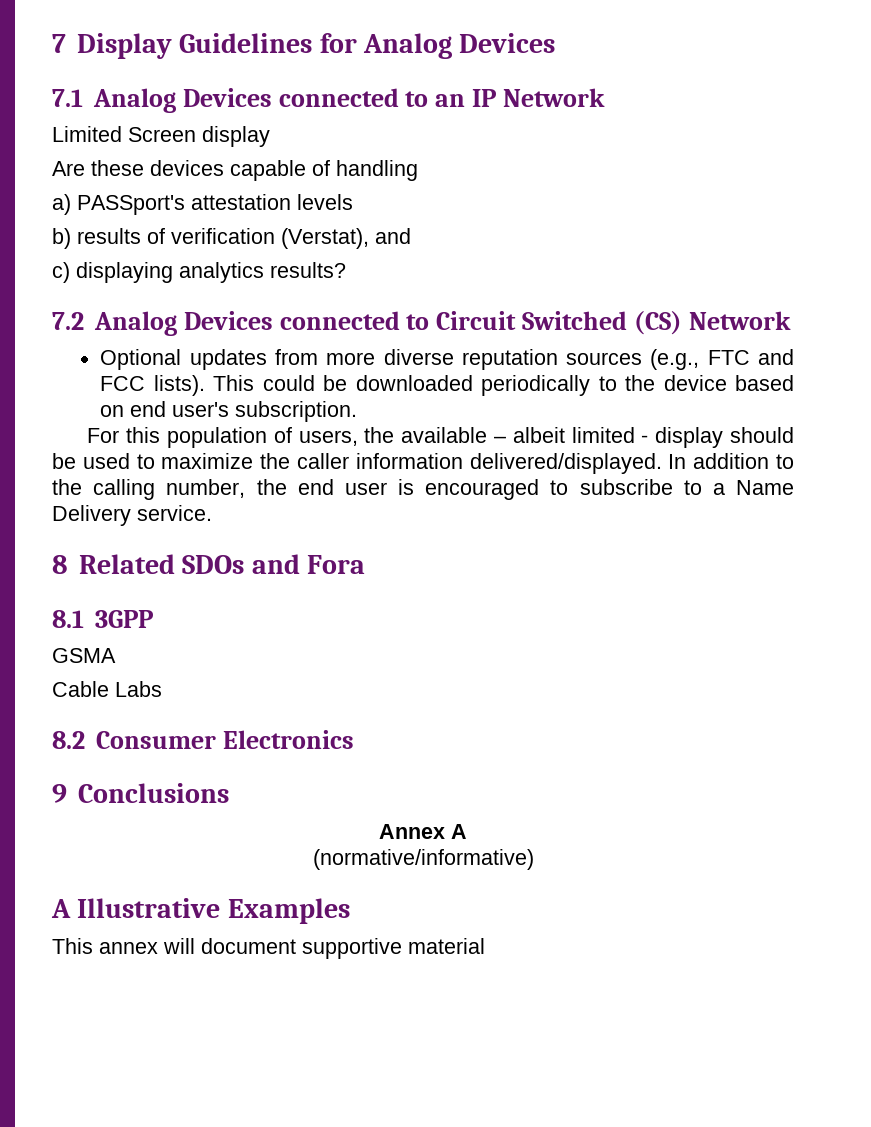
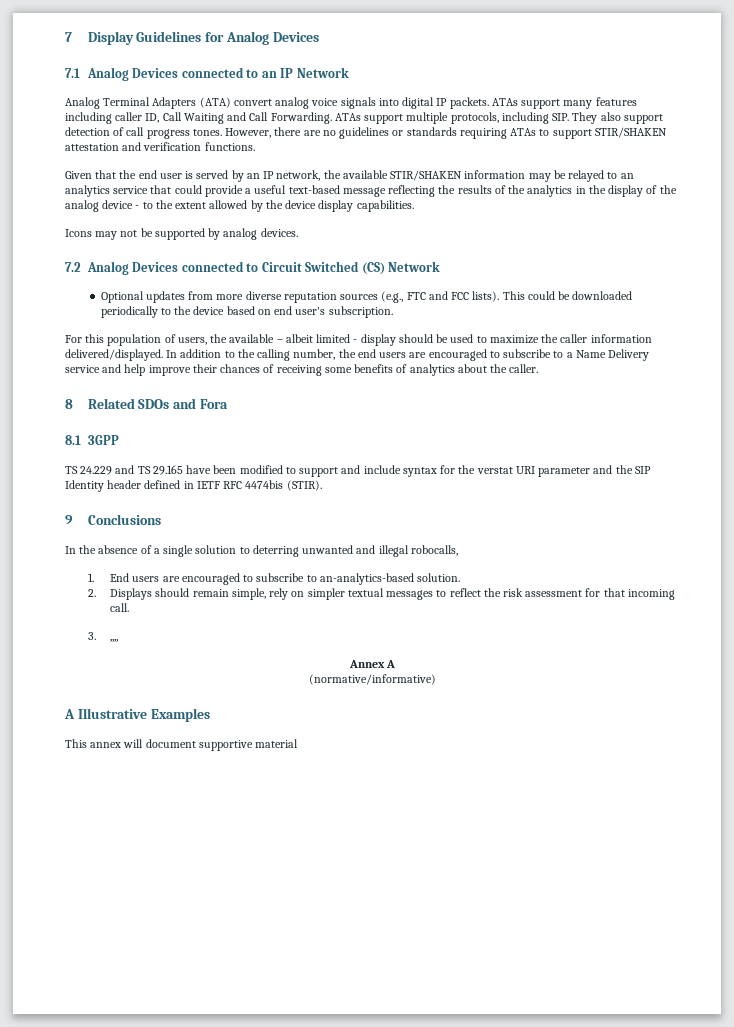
- Limited Screen display
- Are these devices capable of handling
- a) PASSport's attestation levels
- b) results of verification (Verstat), and
- c) displaying analytics results?
+ Analog Terminal Adapters (ATA) convert analog voice signals into digital IP packets. ATAs support many features including caller ID, Call Waiting and Call Forwarding. ATAs support multiple protocols, including SIP. They also support detection of call progress tones. However, there are no guidelines or standards requiring ATAs to support STIR/SHAKEN attestation and verification functions.
+ Given that the end user is served by an IP network, the available STIR/SHAKEN information may be relayed to an analytics service that could provide a useful text-based message reflecting the results of the analytics in the display of the analog device - to the extent allowed by the device display capabilities.
+ Icons may not be supported by analog devices.
- In addition to the calling number, the end user is encouraged to subscribe to a Name Delivery service.
+ In addition to the calling number, the end users are encouraged to subscribe to a Name Delivery service and help improve their chances of receiving some benefits of analytics about the caller.
- GSMA
- Cable Labs
- 8.2 Consumer Electronics
+ TS 24.229 and TS 29.165 have been modified to support and include syntax for the verstat URI parameter and the SIP Identity header defined in IETF RFC 4474bis (STIR).
  9 Conclusions
+ In the absence of a single solution to deterring unwanted and illegal robocalls,
+ 1. End users are encouraged to subscribe to an-analytics-based solution.
+ 2. Displays should remain simple, rely on simpler textual messages to reflect the risk assessment for that incoming call.
+ 3. ,,,,

